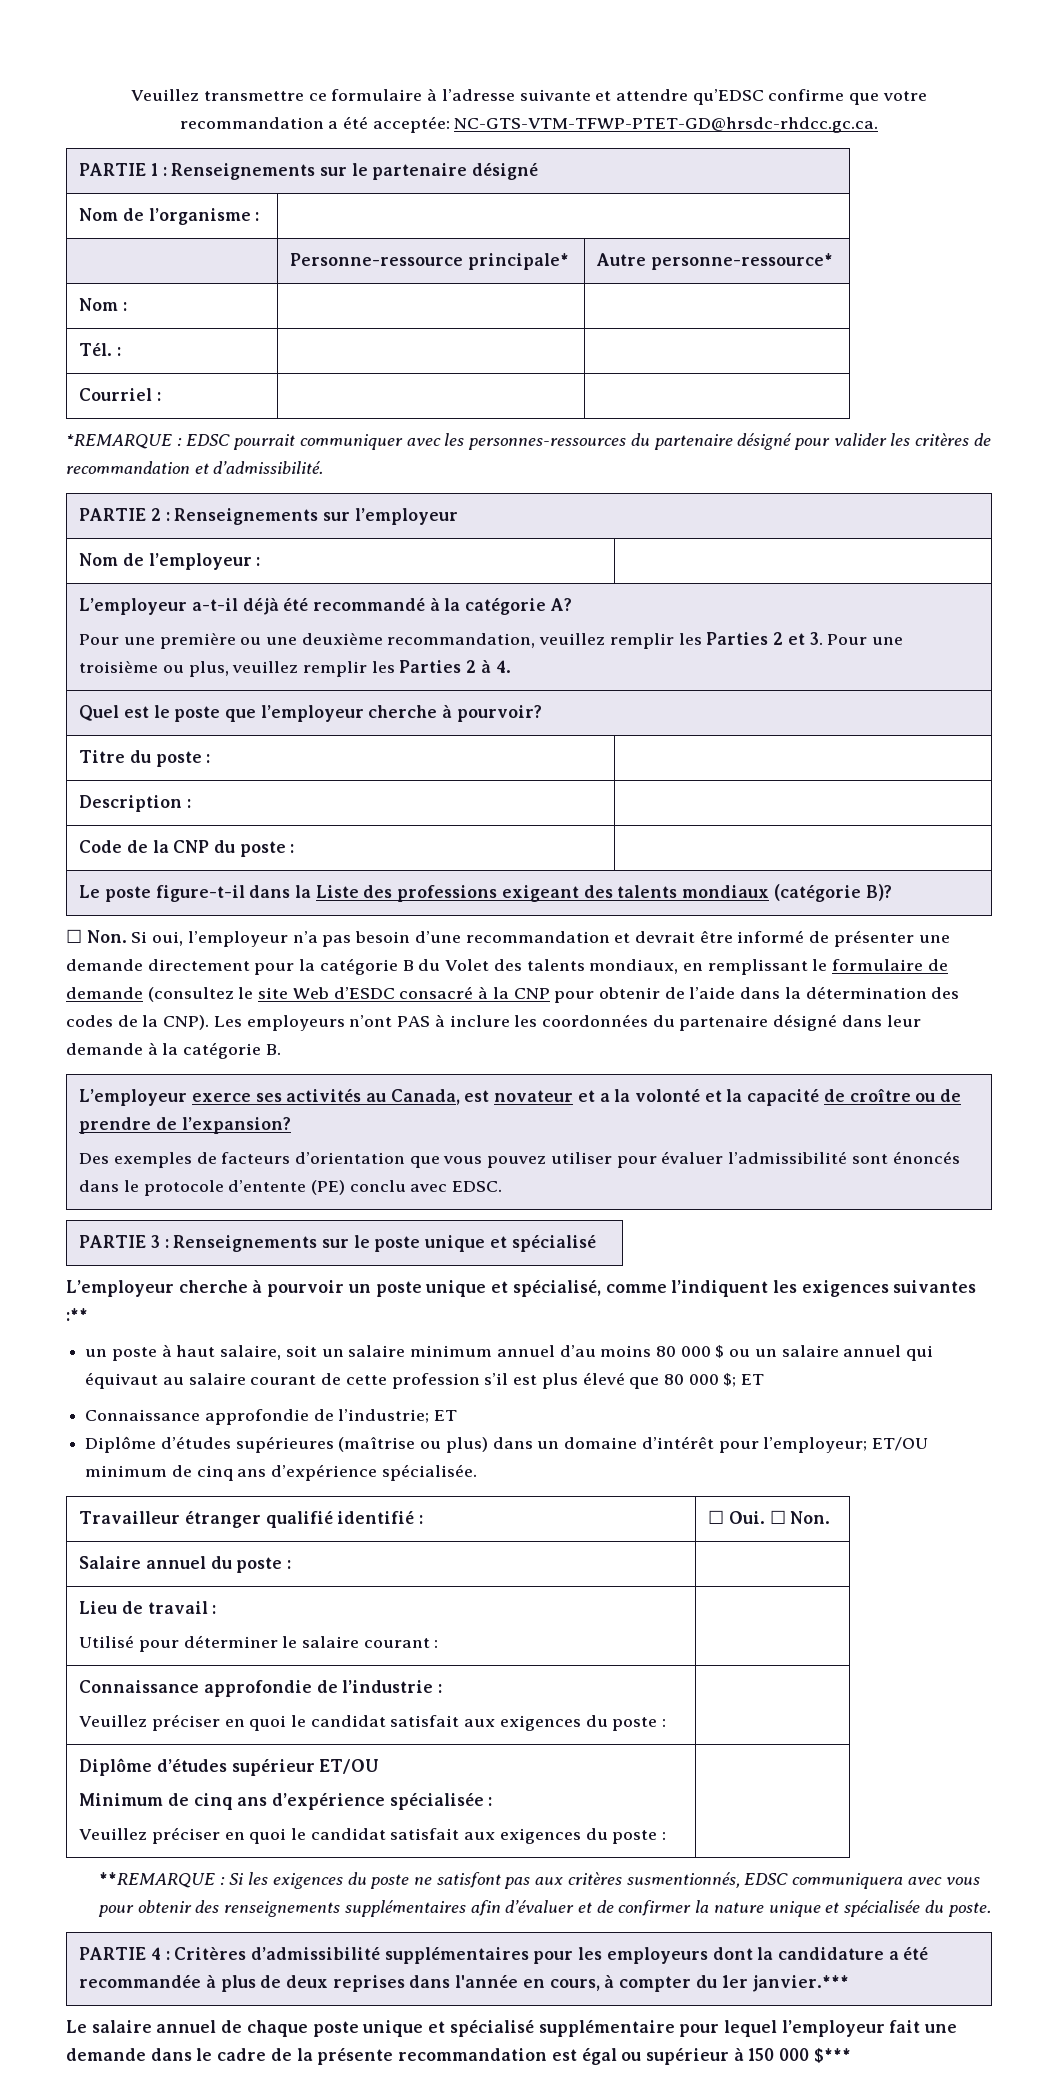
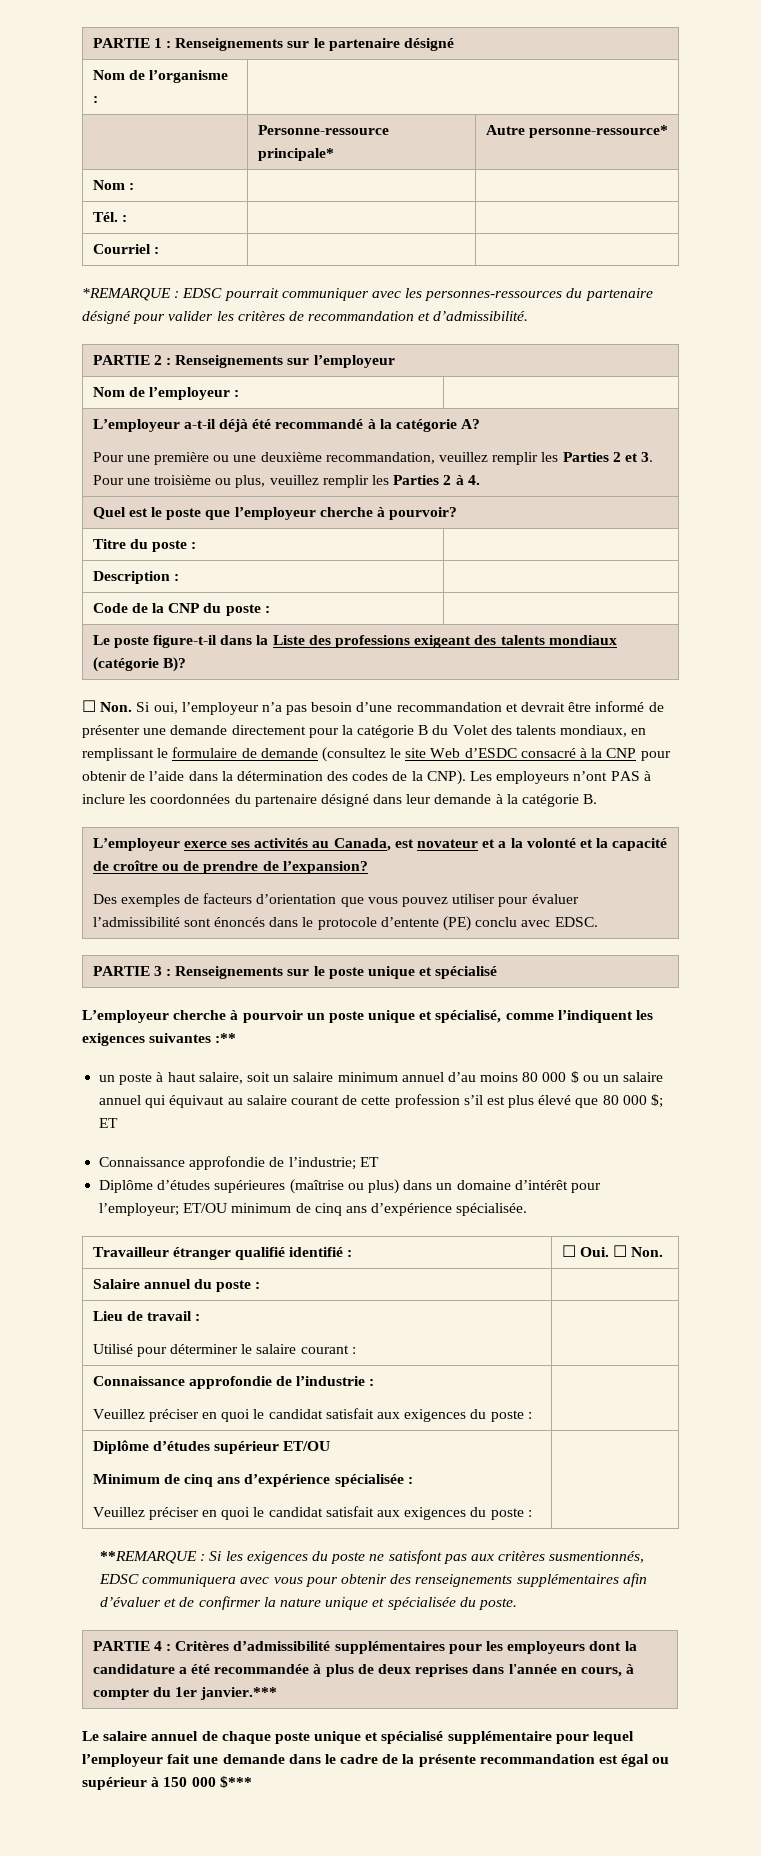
- Veuillez transmettre ce formulaire à l’adresse suivante et attendre qu’EDSC confirme que votre recommandation a été acceptée: NC-GTS-VTM-TFWP-PTET-GD@hrsdc-rhdcc.gc.ca.

